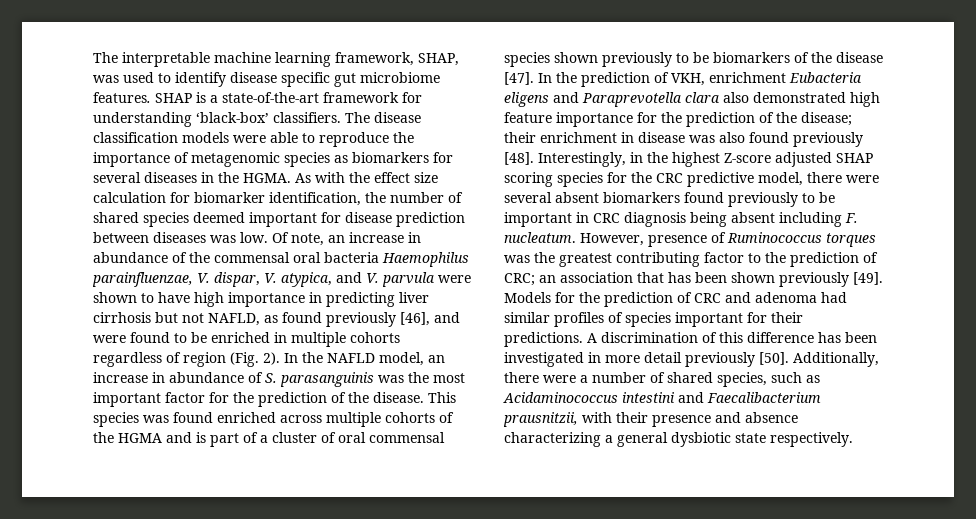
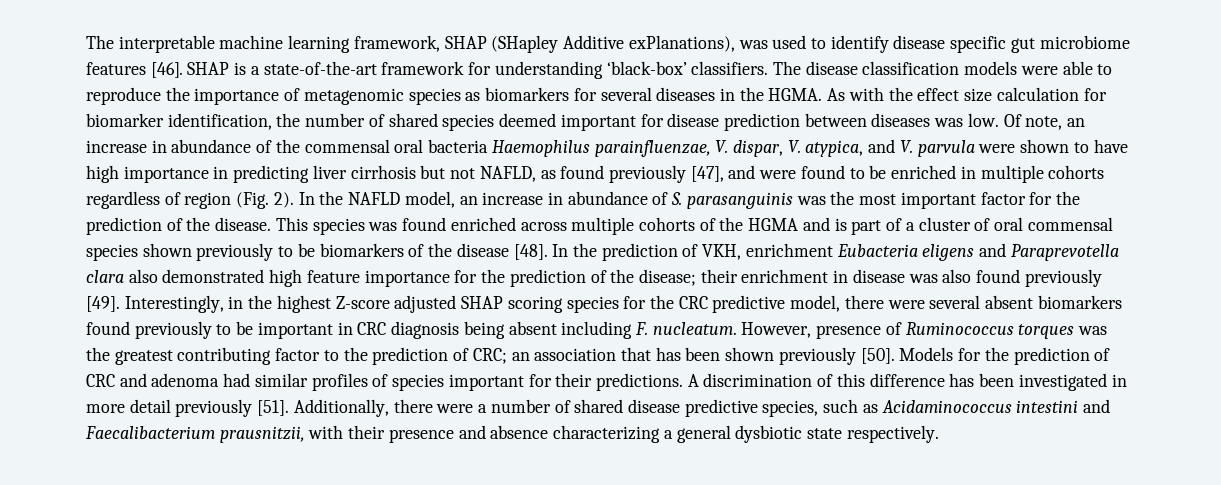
- The interpretable machine learning framework, SHAP, was used to identify disease specific gut microbiome features.
+ The interpretable machine learning framework, SHAP (SHapley Additive exPlanations), was used to identify disease specific gut microbiome features [46].
- Of note, an increase in abundance of the commensal oral bacteria Haemophilus parainfluenzae, V. dispar, V. atypica, and V. parvula were shown to have high importance in predicting liver cirrhosis but not NAFLD, as found previously [46], and were found to be enriched in multiple cohorts regardless of region (Fig. 2).
+ Of note, an increase in abundance of the commensal oral bacteria Haemophilus parainfluenzae, V. dispar, V. atypica, and V. parvula were shown to have high importance in predicting liver cirrhosis but not NAFLD, as found previously [47], and were found to be enriched in multiple cohorts regardless of region (Fig. 2).
- This species was found enriched across multiple cohorts of the HGMA and is part of a cluster of oral commensal species shown previously to be biomarkers of the disease [47].
+ This species was found enriched across multiple cohorts of the HGMA and is part of a cluster of oral commensal species shown previously to be biomarkers of the disease [48].
- In the prediction of VKH, enrichment Eubacteria eligens and Paraprevotella clara also demonstrated high feature importance for the prediction of the disease; their enrichment in disease was also found previously [48].
+ In the prediction of VKH, enrichment Eubacteria eligens and Paraprevotella clara also demonstrated high feature importance for the prediction of the disease; their enrichment in disease was also found previously [49].
- However, presence of Ruminococcus torques was the greatest contributing factor to the prediction of CRC; an association that has been shown previously [49].
+ However, presence of Ruminococcus torques was the greatest contributing factor to the prediction of CRC; an association that has been shown previously [50].
- A discrimination of this difference has been investigated in more detail previously [50].
+ A discrimination of this difference has been investigated in more detail previously [51].
- Additionally, there were a number of shared species, such as Acidaminococcus intestini and Faecalibacterium prausnitzii, with their presence and absence characterizing a general dysbiotic state respectively.
+ Additionally, there were a number of shared disease predictive species, such as Acidaminococcus intestini and Faecalibacterium prausnitzii, with their presence and absence characterizing a general dysbiotic state respectively.

